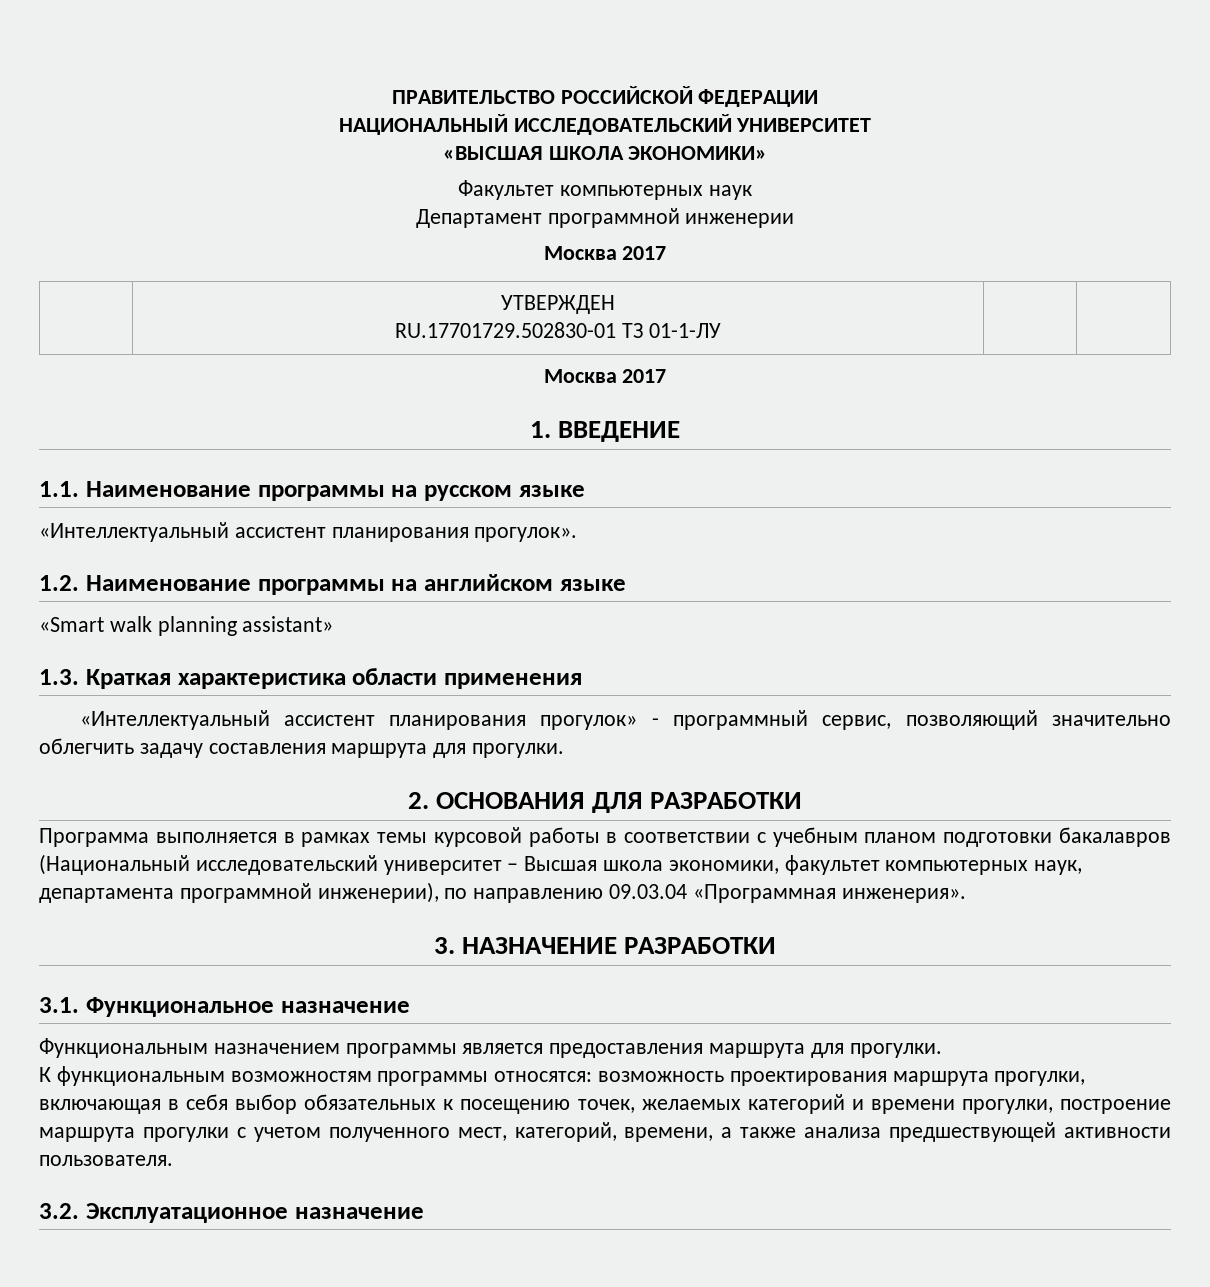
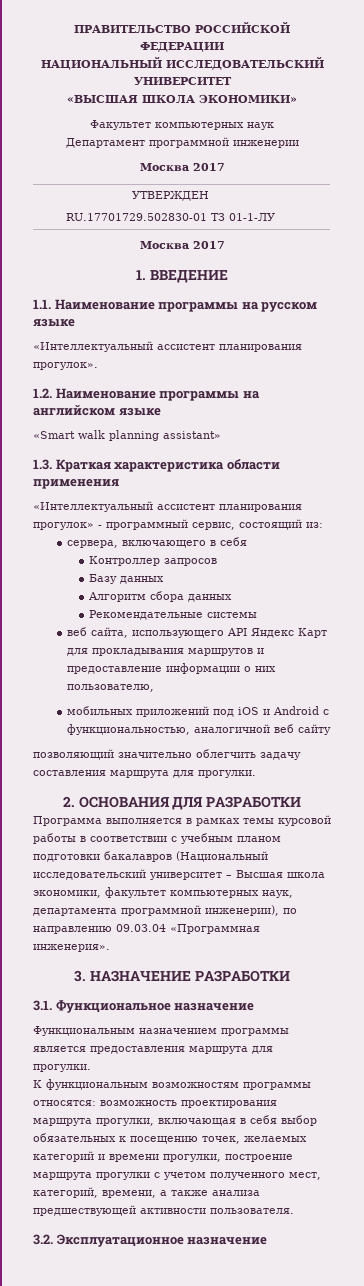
- «Интеллектуальный ассистент планирования прогулок» - программный сервис, позволяющий значительно облегчить задачу составления маршрута для прогулки.
+ «Интеллектуальный ассистент планирования прогулок» - программный сервис, состоящий из:
+ сервера, включающего в себя
+ Контроллер запросов
+ Базу данных
+ Алгоритм сбора данных
+ Рекомендательные системы
+ веб сайта, использующего API Яндекс Карт для прокладывания маршрутов и предоставление информации о них пользователю,
+ мобильных приложений под iOS и Android с функциональностью, аналогичной веб сайту
+ позволяющий значительно облегчить задачу составления маршрута для прогулки.

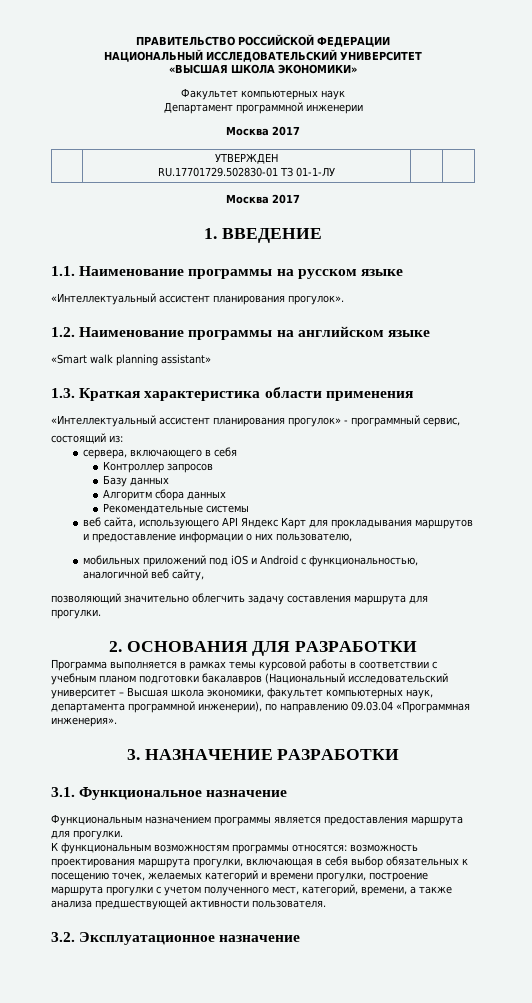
- «Интеллектуальный ассистент планирования прогулок» - программный сервис, состоящий из:
+ «Интеллектуальный ассистент планирования прогулок» - программный сервис,
+ состоящий из:
- мобильных приложений под iOS и Android с функциональностью, аналогичной веб сайту
+ мобильных приложений под iOS и Android с функциональностью, аналогичной веб сайту,

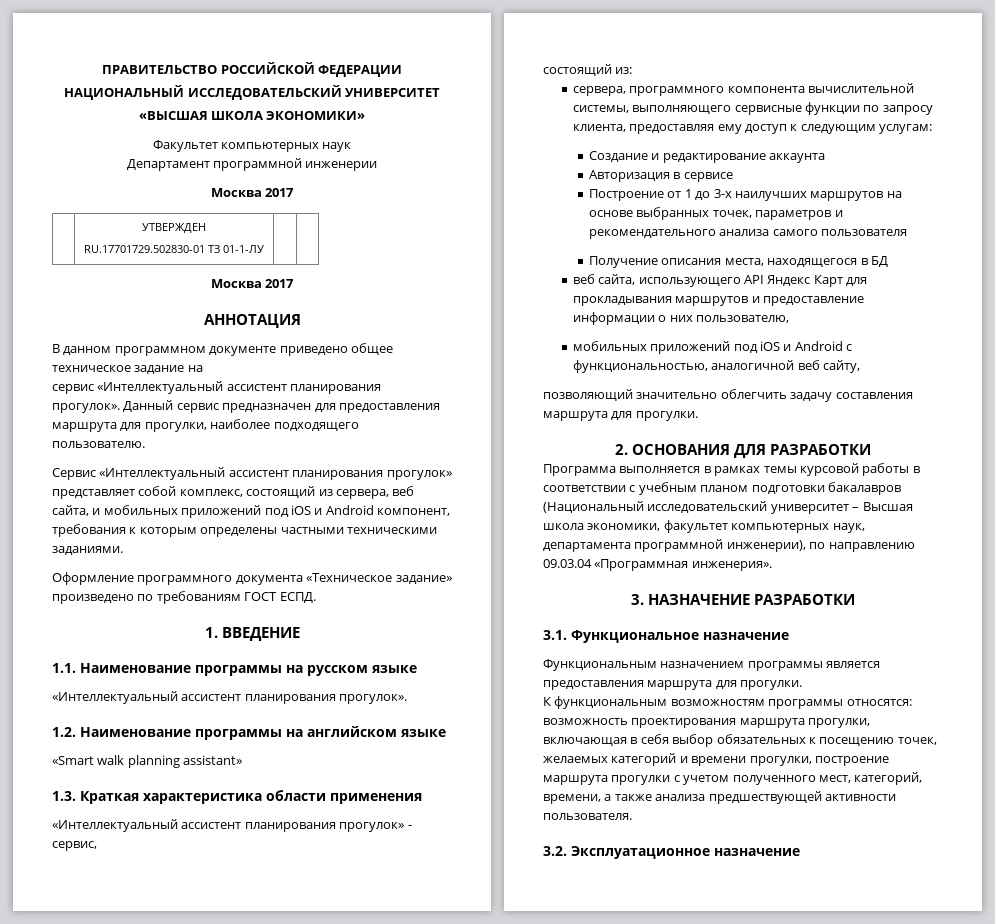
+ АННОТАЦИЯ
+ В данном программном документе приведено общее техническое задание на
+ сервис «Интеллектуальный ассистент планирования прогулок». Данный сервис предназначен для предоставления маршрута для прогулки, наиболее подходящего пользователю.
+ Сервис «Интеллектуальный ассистент планирования прогулок» представляет собой комплекс, состоящий из сервера, веб сайта, и мобильных приложений под iOS и Android компонент, требования к которым определены частными техническими заданиями.
+ Оформление программного документа «Техническое задание» произведено по требованиям ГОСТ ЕСПД.
- «Интеллектуальный ассистент планирования прогулок» - программный сервис,
+ «Интеллектуальный ассистент планирования прогулок» - сервис,
- сервера, включающего в себя
- Контроллер запросов
- Базу данных
- Алгоритм сбора данных
- Рекомендательные системы
+ сервера, программного компонента вычислительной системы, выполняющего сервисные функции по запросу клиента, предоставляя ему доступ к следующим услугам:
+ Создание и редактирование аккаунта
+ Авторизация в сервисе
+ Построение от 1 до 3-х наилучших маршрутов на основе выбранных точек, параметров и рекомендательного анализа самого пользователя
+ Получение описания места, находящегося в БД

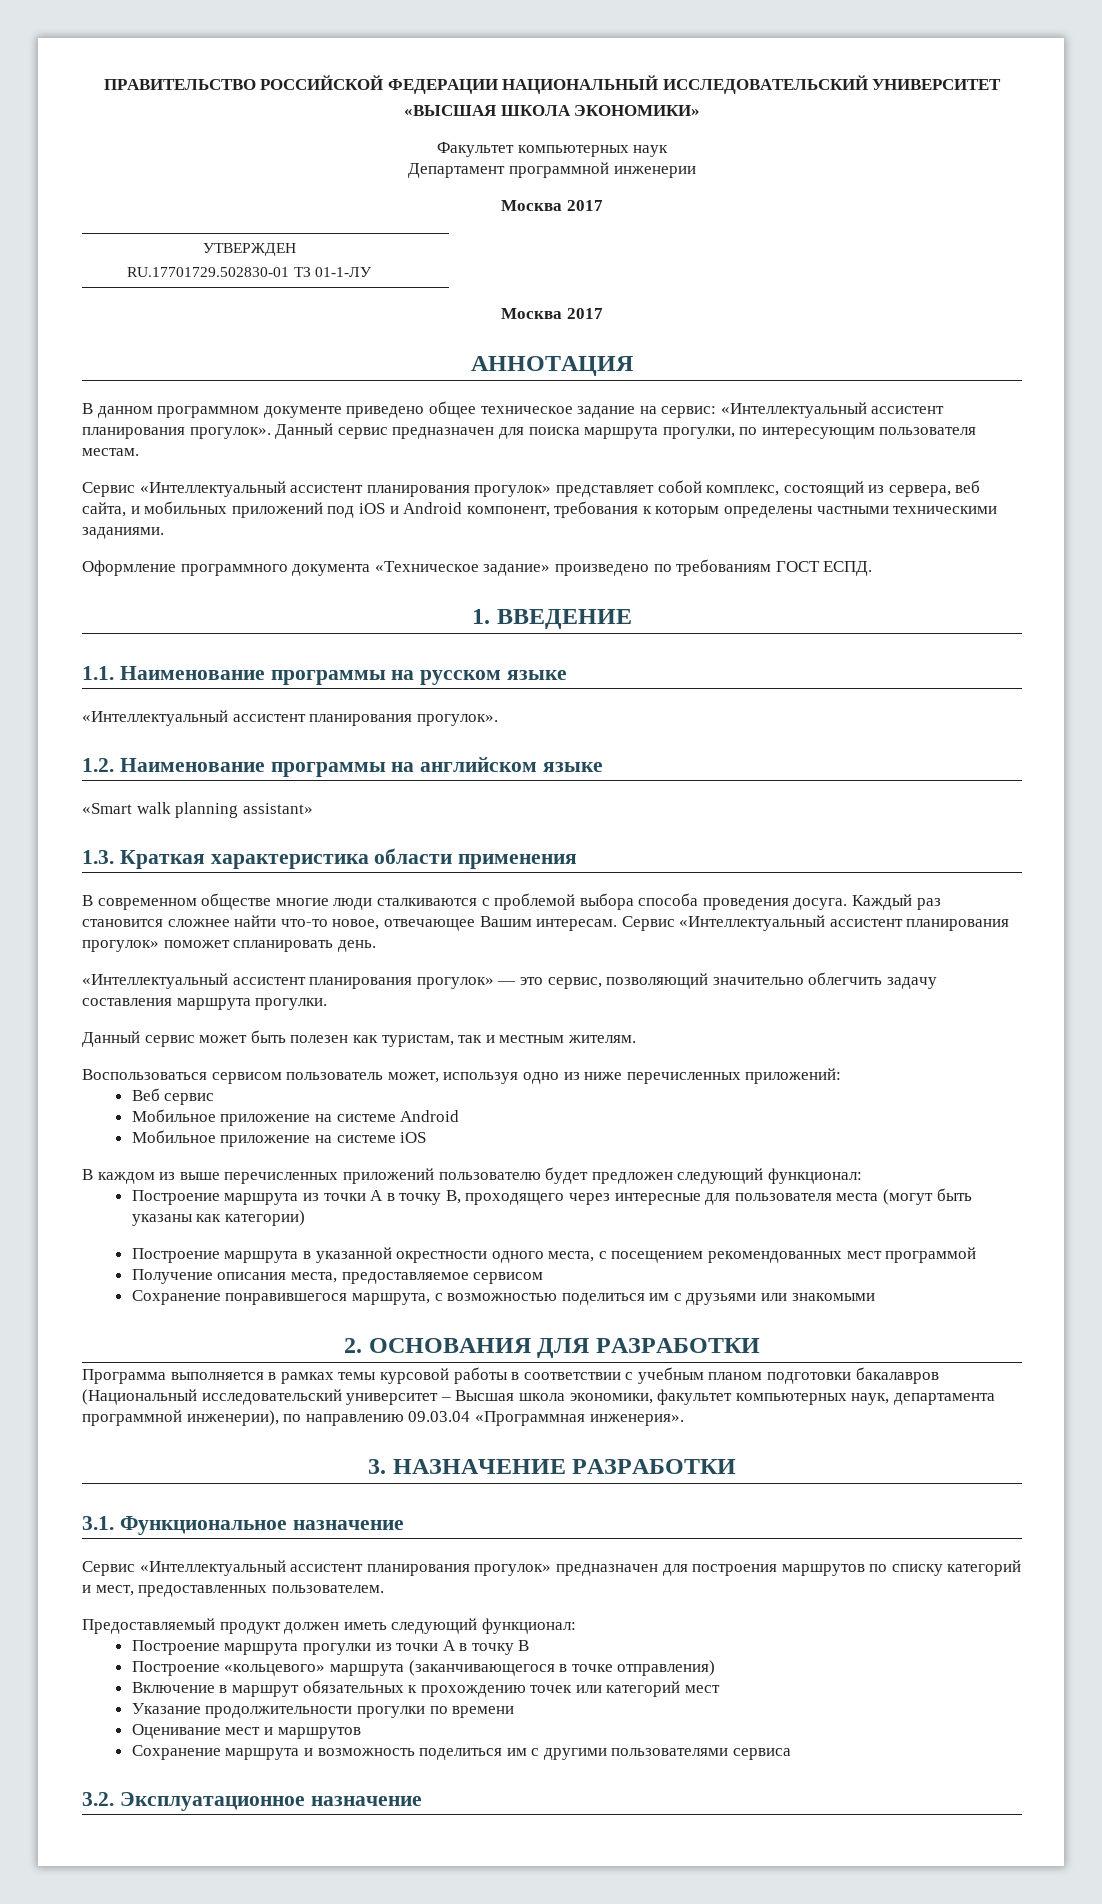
- ПРАВИТЕЛЬСТВО РОССИЙСКОЙ ФЕДЕРАЦИИ
- НАЦИОНАЛЬНЫЙ ИССЛЕДОВАТЕЛЬСКИЙ УНИВЕРСИТЕТ
+ ПРАВИТЕЛЬСТВО РОССИЙСКОЙ ФЕДЕРАЦИИ НАЦИОНАЛЬНЫЙ ИССЛЕДОВАТЕЛЬСКИЙ УНИВЕРСИТЕТ
- В данном программном документе приведено общее техническое задание на
- сервис «Интеллектуальный ассистент планирования прогулок».
+ В данном программном документе приведено общее техническое задание на сервис: «Интеллектуальный ассистент планирования прогулок».
- Данный сервис предназначен для предоставления маршрута для прогулки, наиболее подходящего пользователю.
+ Данный сервис предназначен для поиска маршрута прогулки, по интересующим пользователя местам.
- «Интеллектуальный ассистент планирования прогулок» - сервис,
- состоящий из:
- сервера, программного компонента вычислительной системы, выполняющего сервисные функции по запросу клиента, предоставляя ему доступ к следующим услугам:
- Создание и редактирование аккаунта
- Авторизация в сервисе
- Построение от 1 до 3-х наилучших маршрутов на основе выбранных точек, параметров и рекомендательного анализа самого пользователя
- Получение описания места, находящегося в БД
- веб сайта, использующего API Яндекс Карт для прокладывания маршрутов и предоставление информации о них пользователю,
- мобильных приложений под iOS и Android с функциональностью, аналогичной веб сайту,
- позволяющий значительно облегчить задачу составления маршрута для прогулки.
+ В современном обществе многие люди сталкиваются с проблемой выбора способа проведения досуга. Каждый раз становится сложнее найти что-то новое, отвечающее Вашим интересам. Сервис «Интеллектуальный ассистент планирования прогулок» поможет спланировать день.
+ «Интеллектуальный ассистент планирования прогулок» — это сервис, позволяющий значительно облегчить задачу составления маршрута прогулки.
+ Данный сервис может быть полезен как туристам, так и местным жителям.
+ Воспользоваться сервисом пользователь может, используя одно из ниже перечисленных приложений:
+ Веб сервис
+ Мобильное приложение на системе Android
+ Мобильное приложение на системе iOS
+ В каждом из выше перечисленных приложений пользователю будет предложен следующий функционал:
+ Построение маршрута из точки A в точку B, проходящего через интересные для пользователя места (могут быть указаны как категории)
+ Построение маршрута в указанной окрестности одного места, с посещением рекомендованных мест программой
+ Получение описания места, предоставляемое сервисом
+ Сохранение понравившегося маршрута, с возможностью поделиться им с друзьями или знакомыми
- Функциональным назначением программы является предоставления маршрута для прогулки.
- К функциональным возможностям программы относятся: возможность проектирования маршрута прогулки, включающая в себя выбор обязательных к посещению точек, желаемых категорий и времени прогулки, построение маршрута прогулки с учетом полученного мест, категорий, времени, а также анализа предшествующей активности пользователя.
+ Сервис «Интеллектуальный ассистент планирования прогулок» предназначен для построения маршрутов по списку категорий и мест, предоставленных пользователем.
+ Предоставляемый продукт должен иметь следующий функционал:
+ Построение маршрута прогулки из точки А в точку В
+ Построение «кольцевого» маршрута (заканчивающегося в точке отправления)
+ Включение в маршрут обязательных к прохождению точек или категорий мест
+ Указание продолжительности прогулки по времени
+ Оценивание мест и маршрутов
+ Сохранение маршрута и возможность поделиться им с другими пользователями сервиса

